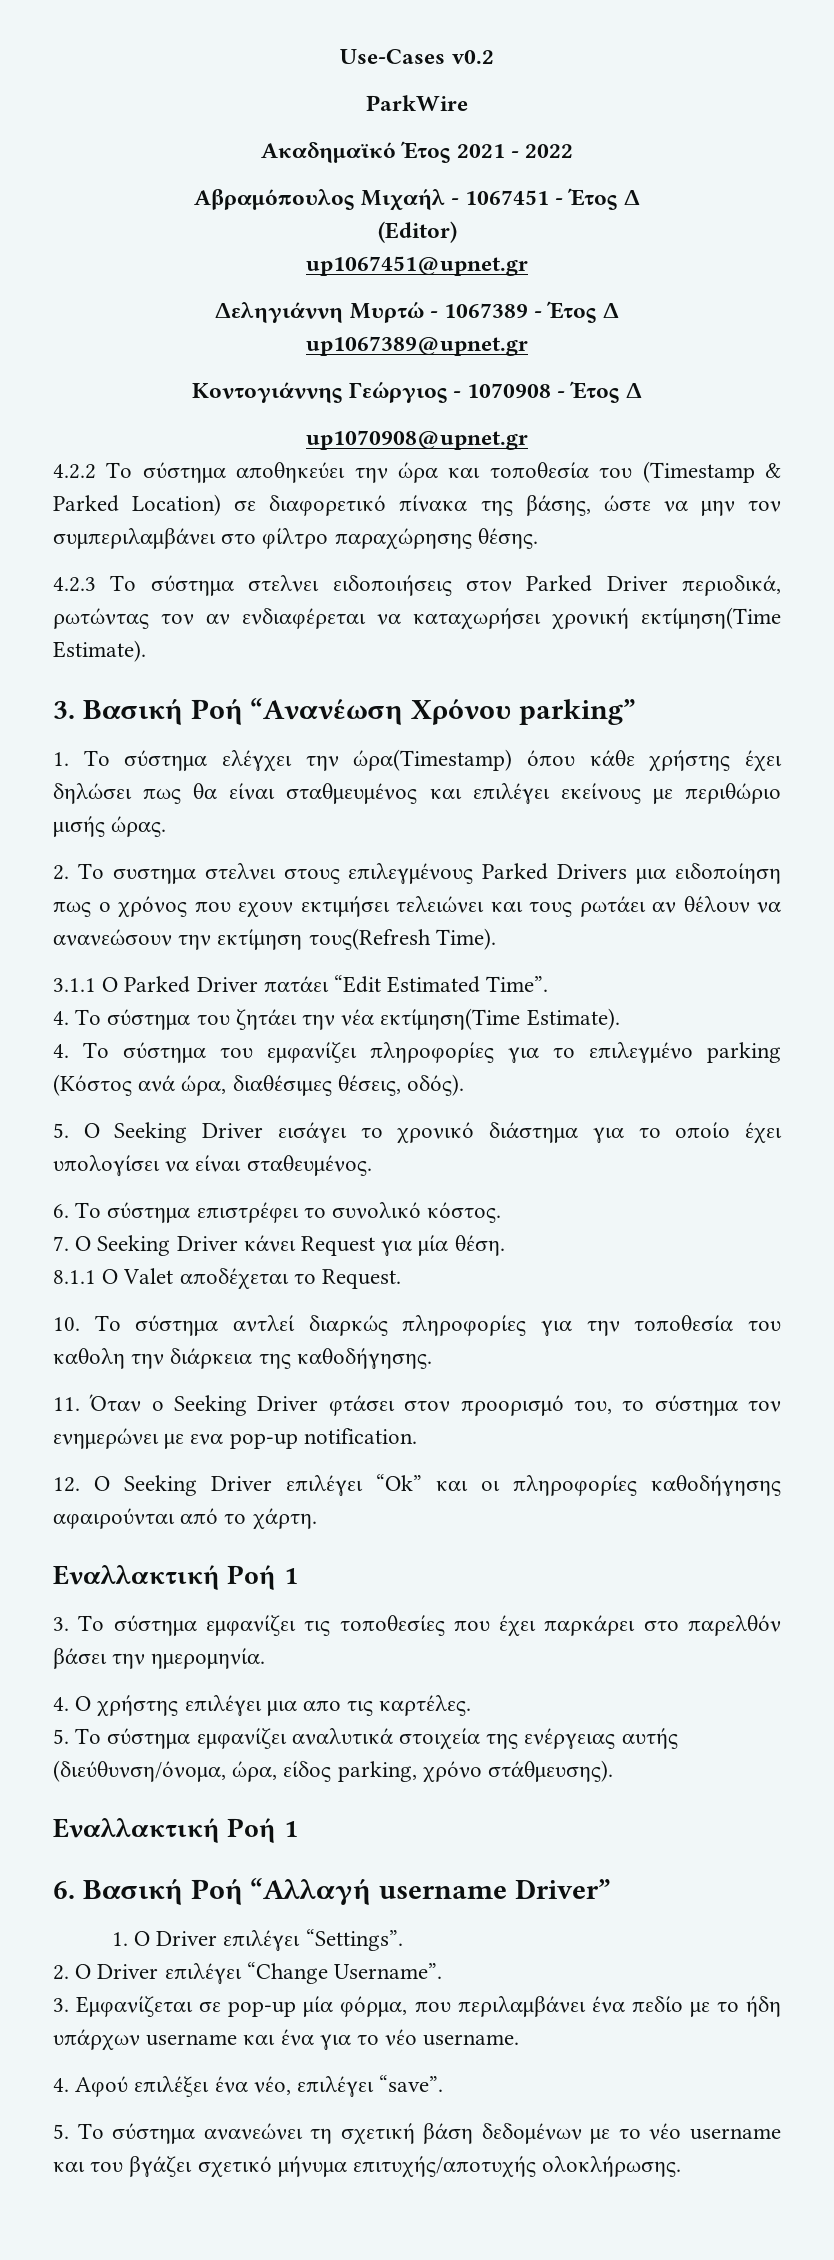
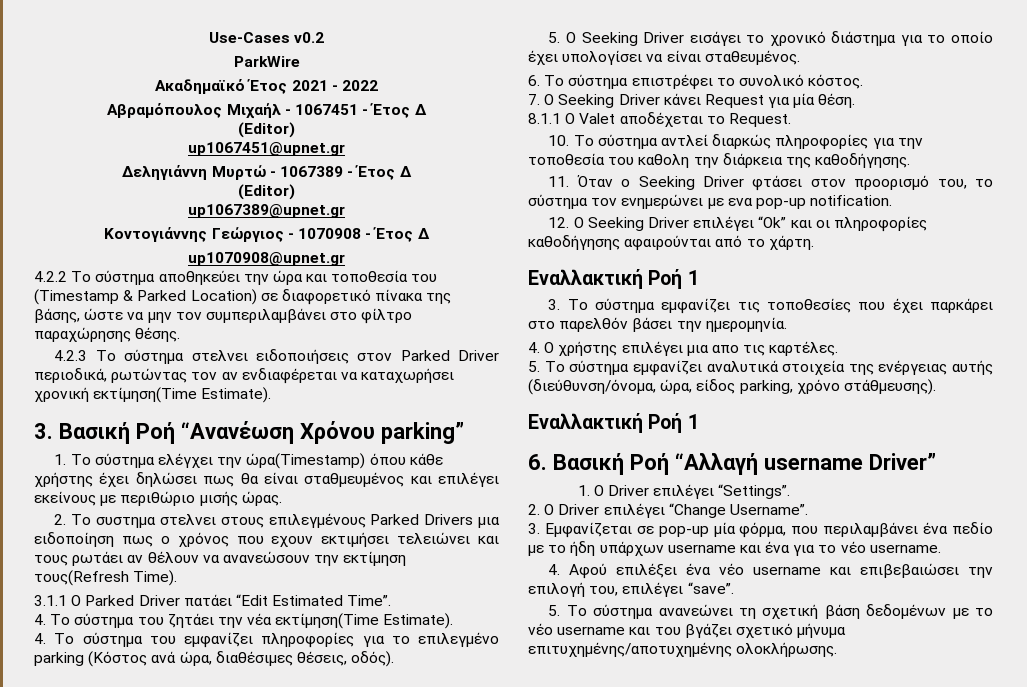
  Δεληγιάννη Μυρτώ - 1067389 - Έτος Δ
+ (Editor)
- 4. Αφού επιλέξει ένα νέο, επιλέγει “save”.
+ 4. Αφού επιλέξει ένα νέο username και επιβεβαιώσει την επιλογή του, επιλέγει “save”.
- 5. Το σύστημα ανανεώνει τη σχετική βάση δεδομένων με το νέο username και του βγάζει σχετικό μήνυμα επιτυχής/αποτυχής ολοκλήρωσης.
+ 5. Το σύστημα ανανεώνει τη σχετική βάση δεδομένων με το νέο username και του βγάζει σχετικό μήνυμα επιτυχημένης/αποτυχημένης ολοκλήρωσης.

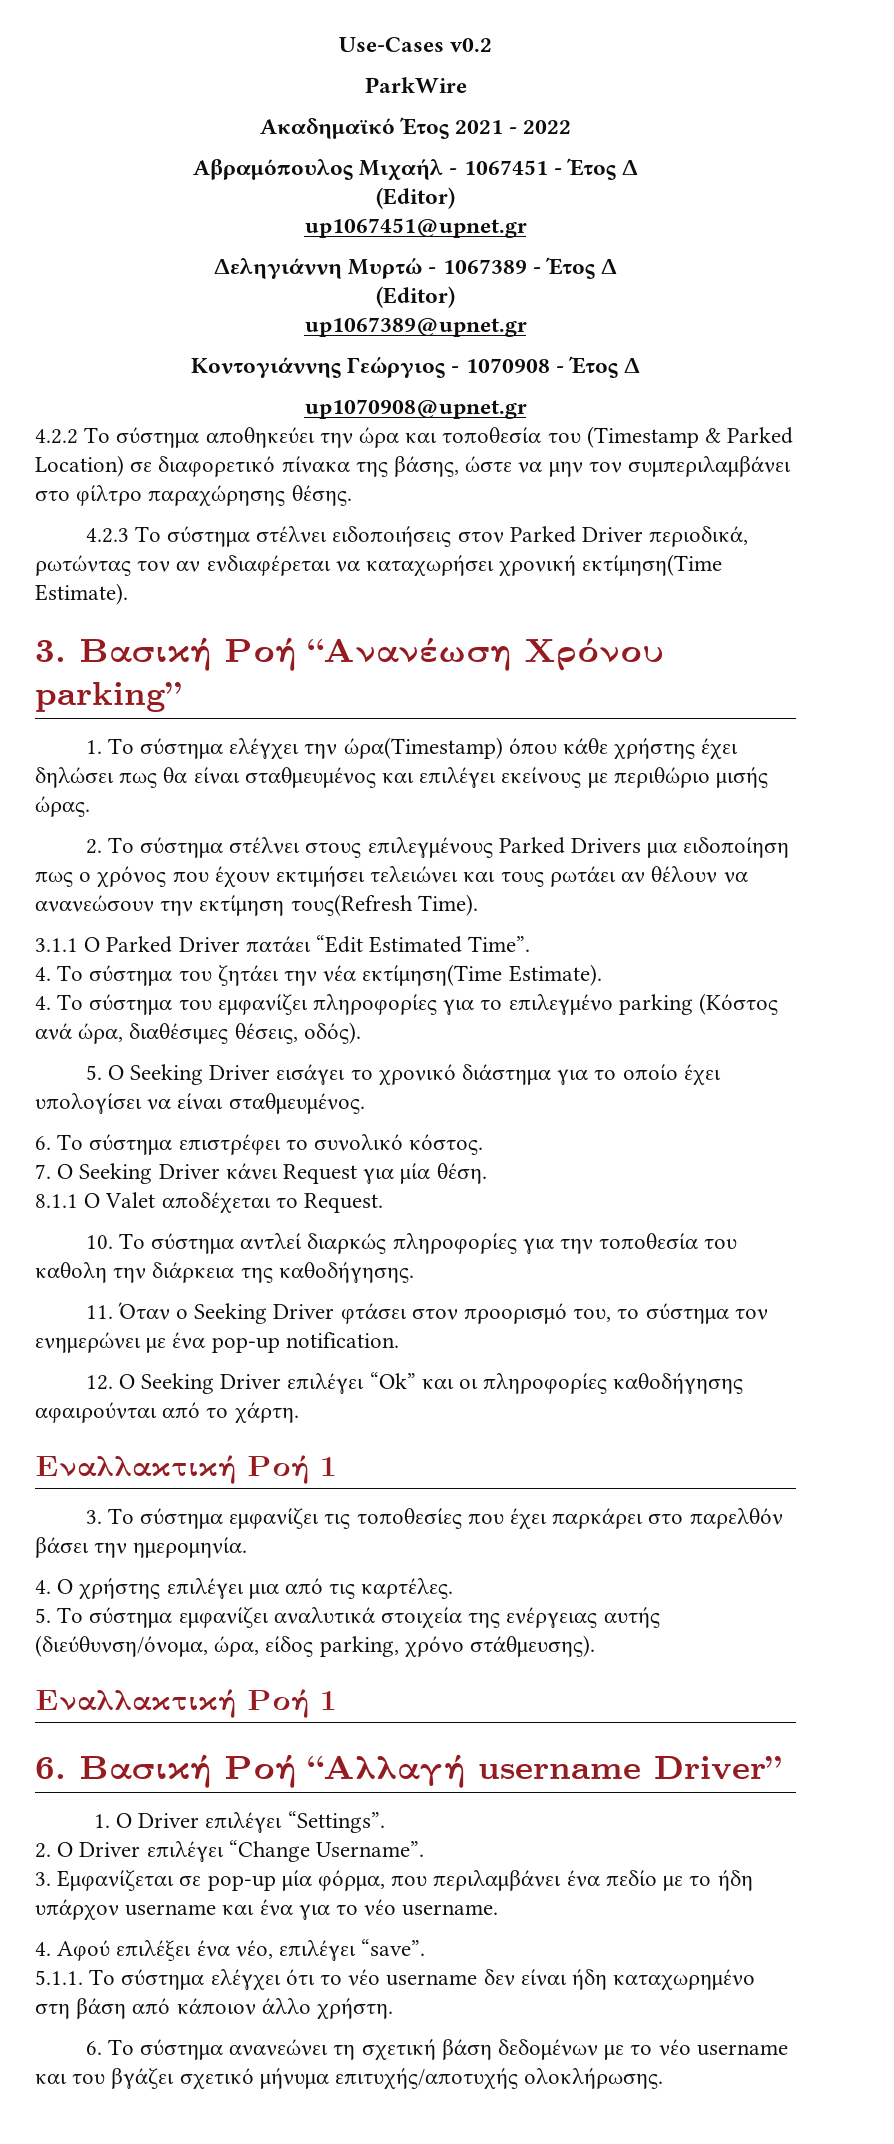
- 4.2.3 Το σύστημα στελνει ειδοποιήσεις στον Parked Driver περιοδικά, ρωτώντας τον αν ενδιαφέρεται να καταχωρήσει χρονική εκτίμηση(Time Estimate).
+ 4.2.3 Το σύστημα στέλνει ειδοποιήσεις στον Parked Driver περιοδικά, ρωτώντας τον αν ενδιαφέρεται να καταχωρήσει χρονική εκτίμηση(Time Estimate).
- 2. Το συστημα στελνει στους επιλεγμένους Parked Drivers μια ειδοποίηση πως ο χρόνος που εχουν εκτιμήσει τελειώνει και τους ρωτάει αν θέλουν να ανανεώσουν την εκτίμηση τους(Refresh Time).
+ 2. Το σύστημα στέλνει στους επιλεγμένους Parked Drivers μια ειδοποίηση πως ο χρόνος που έχουν εκτιμήσει τελειώνει και τους ρωτάει αν θέλουν να ανανεώσουν την εκτίμηση τους(Refresh Time).
- 5. Ο Seeking Driver εισάγει το χρονικό διάστημα για το οποίο έχει υπολογίσει να είναι σταθευμένος.
+ 5. Ο Seeking Driver εισάγει το χρονικό διάστημα για το οποίο έχει υπολογίσει να είναι σταθμευμένος.
- 11. Όταν ο Seeking Driver φτάσει στον προορισμό του, το σύστημα τον ενημερώνει με ενα pop-up notification.
+ 11. Όταν ο Seeking Driver φτάσει στον προορισμό του, το σύστημα τον ενημερώνει με ένα pop-up notification.
- 4. Ο χρήστης επιλέγει μια απο τις καρτέλες.
+ 4. Ο χρήστης επιλέγει μια από τις καρτέλες.
- 3. Εμφανίζεται σε pop-up μία φόρμα, που περιλαμβάνει ένα πεδίο με το ήδη υπάρχων username και ένα για το νέο username.
+ 3. Εμφανίζεται σε pop-up μία φόρμα, που περιλαμβάνει ένα πεδίο με το ήδη υπάρχον username και ένα για το νέο username.
- 4. Αφού επιλέξει ένα νέο username και επιβεβαιώσει την επιλογή του, επιλέγει “save”.
- 5. Το σύστημα ανανεώνει τη σχετική βάση δεδομένων με το νέο username και του βγάζει σχετικό μήνυμα επιτυχημένης/αποτυχημένης ολοκλήρωσης.
+ 4. Αφού επιλέξει ένα νέο, επιλέγει “save”.
+ 5.1.1. Το σύστημα ελέγχει ότι το νέο username δεν είναι ήδη καταχωρημένο στη βάση από κάποιον άλλο χρήστη.
+ 6. Το σύστημα ανανεώνει τη σχετική βάση δεδομένων με το νέο username και του βγάζει σχετικό μήνυμα επιτυχής/αποτυχής ολοκλήρωσης.

